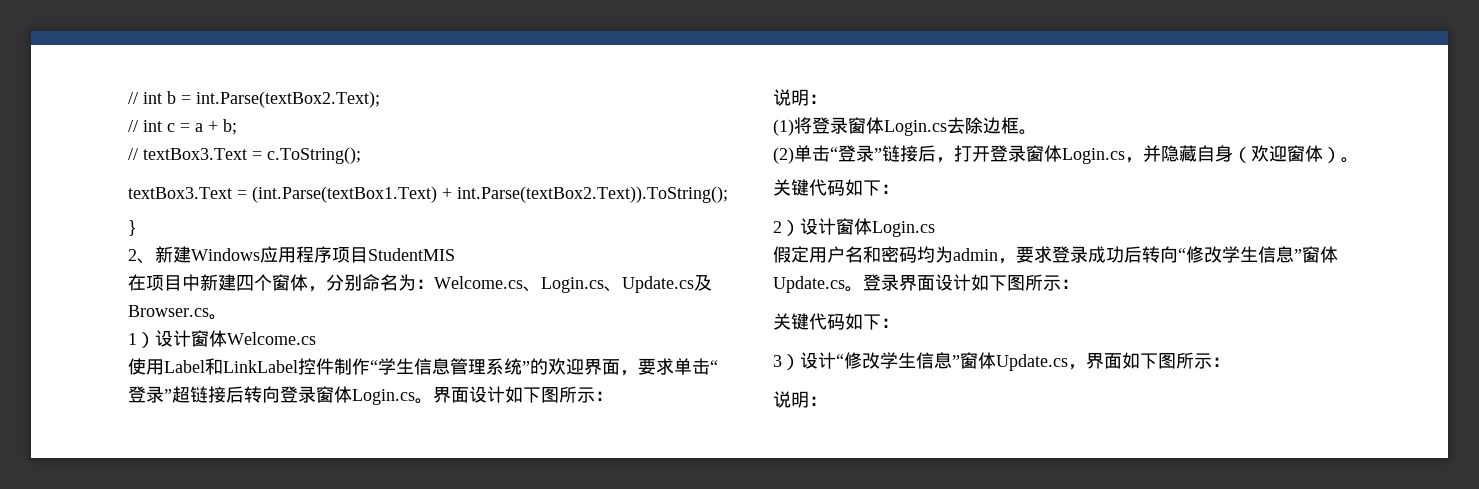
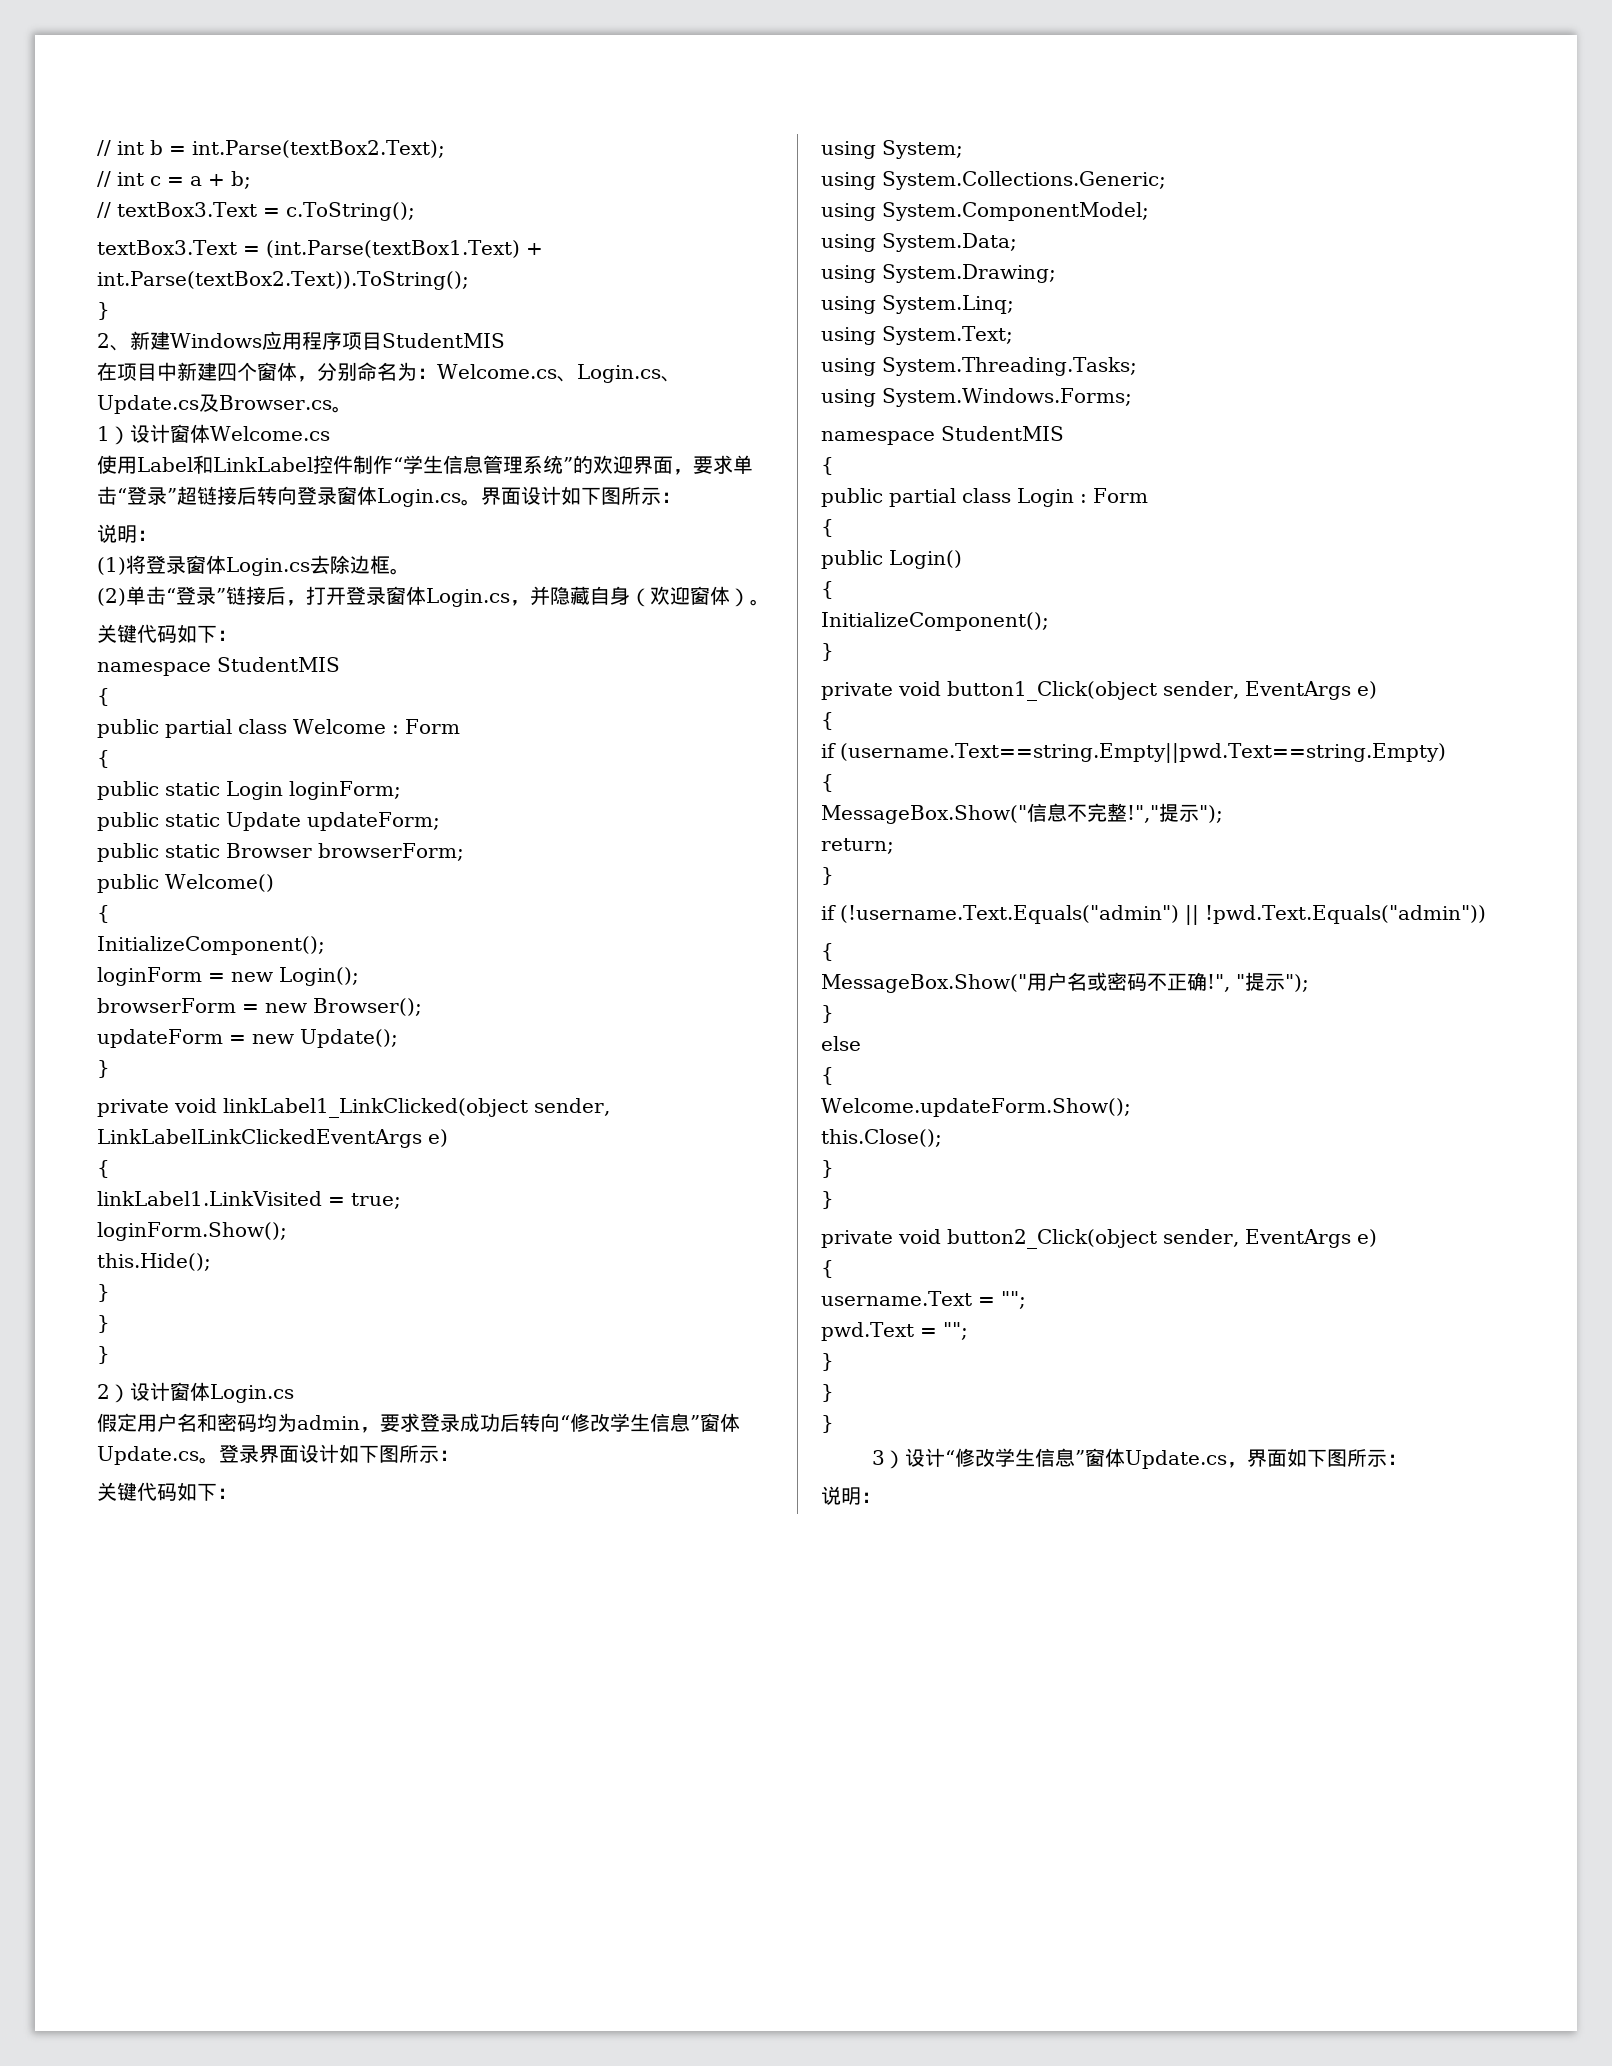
  (2)单击“登录”链接后，打开登录窗体Login.cs，并隐藏自身（欢迎窗体）。
  关键代码如下：
+ namespace StudentMIS
+ {
+ public partial class Welcome : Form
+ {
+ public static Login loginForm;
+ public static Update updateForm;
+ public static Browser browserForm;
+ public Welcome()
+ {
+ InitializeComponent();
+ loginForm = new Login();
+ browserForm = new Browser();
+ updateForm = new Update();
+ }
+ private void linkLabel1_LinkClicked(object sender, LinkLabelLinkClickedEventArgs e)
+ {
+ linkLabel1.LinkVisited = true;
+ loginForm.Show();
+ this.Hide();
+ }
+ }
+ }
+ using System;
+ using System.Collections.Generic;
+ using System.ComponentModel;
+ using System.Data;
+ using System.Drawing;
+ using System.Linq;
+ using System.Text;
+ using System.Threading.Tasks;
+ using System.Windows.Forms;
+ namespace StudentMIS
+ {
+ public partial class Login : Form
+ {
+ public Login()
+ {
+ InitializeComponent();
+ }
+ private void button1_Click(object sender, EventArgs e)
+ {
+ if (username.Text==string.Empty||pwd.Text==string.Empty)
+ {
+ MessageBox.Show("信息不完整!","提示");
+ return;
+ }
+ if (!username.Text.Equals("admin") || !pwd.Text.Equals("admin"))
+ {
+ MessageBox.Show("用户名或密码不正确!", "提示");
+ }
+ else
+ {
+ Welcome.updateForm.Show();
+ this.Close();
+ }
+ }
+ private void button2_Click(object sender, EventArgs e)
+ {
+ username.Text = "";
+ pwd.Text = "";
+ }
+ }
+ }

